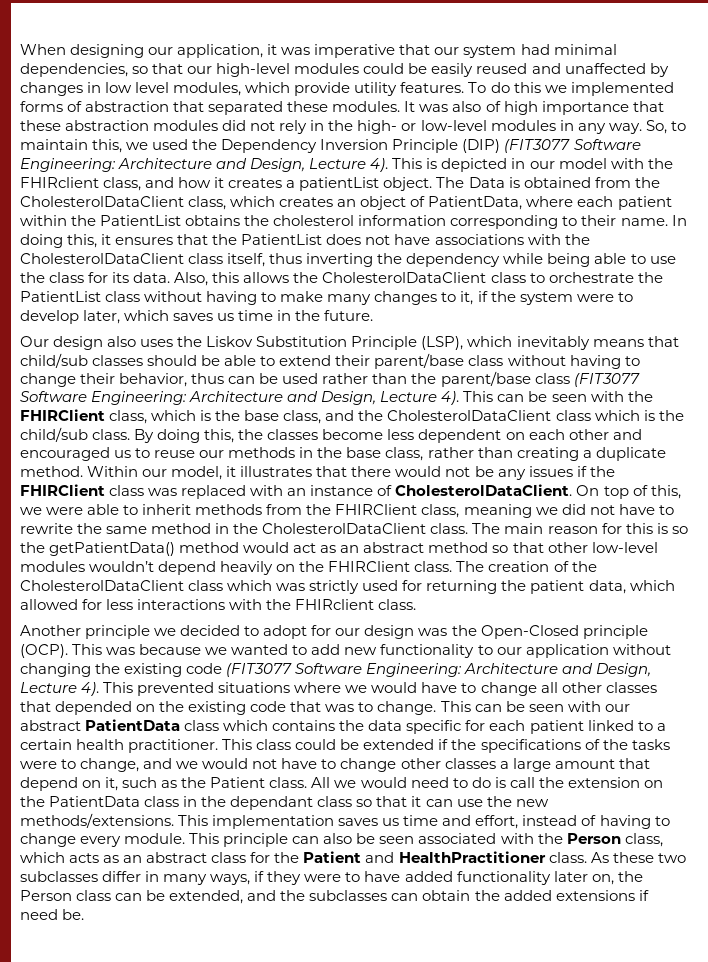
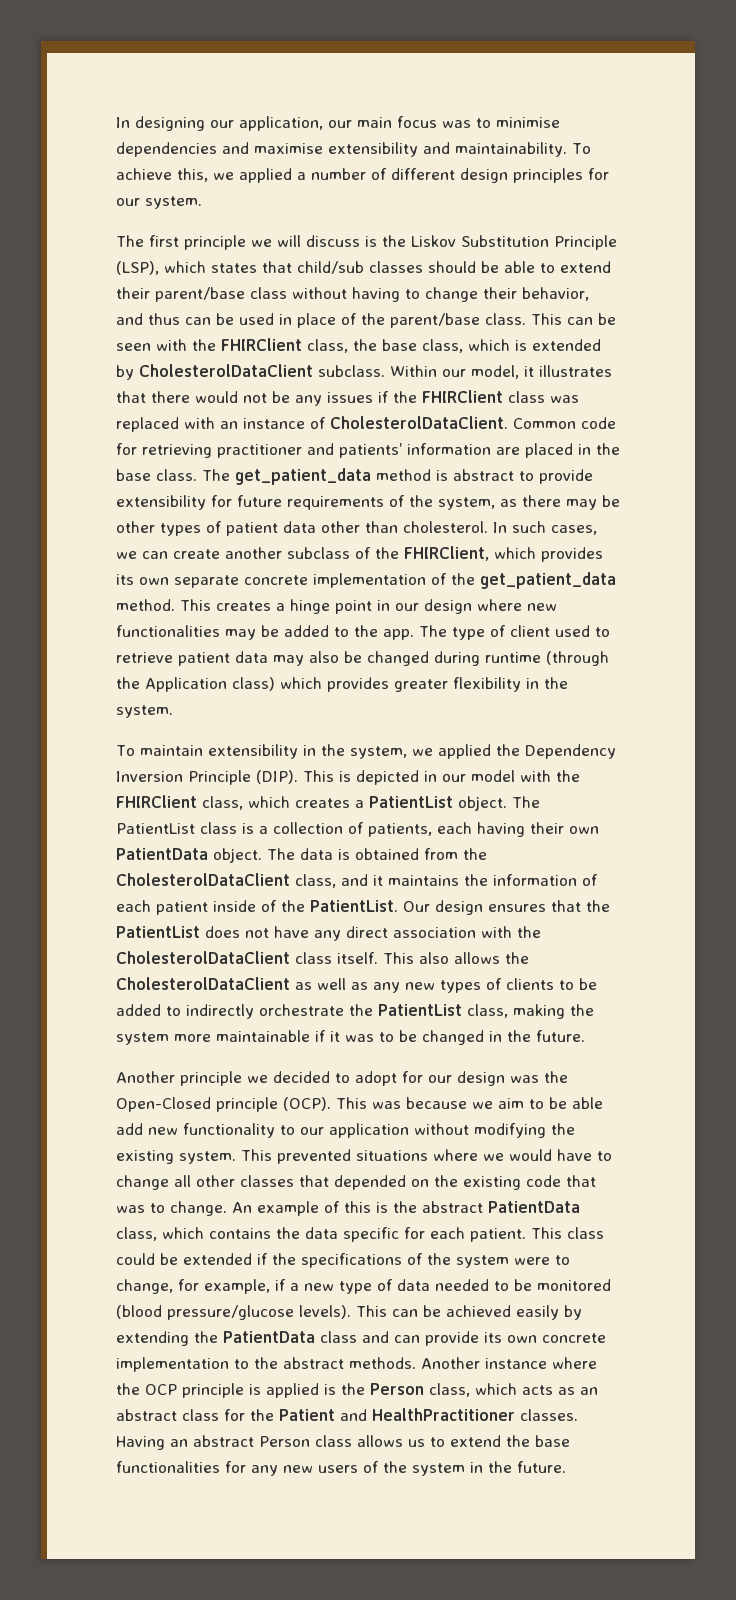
- When designing our application, it was imperative that our system had minimal dependencies, so that our high-level modules could be easily reused and unaffected by changes in low level modules, which provide utility features. To do this we implemented forms of abstraction that separated these modules. It was also of high importance that these abstraction modules did not rely in the high- or low-level modules in any way. So, to maintain this, we used the Dependency Inversion Principle (DIP) (FIT3077 Software Engineering: Architecture and Design, Lecture 4). This is depicted in our model with the FHIRclient class, and how it creates a patientList object. The Data is obtained from the CholesterolDataClient class, which creates an object of PatientData, where each patient within the PatientList obtains the cholesterol information corresponding to their name. In doing this, it ensures that the PatientList does not have associations with the CholesterolDataClient class itself, thus inverting the dependency while being able to use the class for its data. Also, this allows the CholesterolDataClient class to orchestrate the PatientList class without having to make many changes to it, if the system were to develop later, which saves us time in the future.
- Our design also uses the Liskov Substitution Principle (LSP), which inevitably means that child/sub classes should be able to extend their parent/base class without having to change their behavior, thus can be used rather than the parent/base class (FIT3077 Software Engineering: Architecture and Design, Lecture 4).
+ In designing our application, our main focus was to minimise dependencies and maximise extensibility and maintainability. To achieve this, we applied a number of different design principles for our system.
+ The first principle we will discuss is the Liskov Substitution Principle (LSP), which states that child/sub classes should be able to extend their parent/base class without having to change their behavior, and thus can be used in place of the parent/base class.
- This can be seen with the FHIRClient class, which is the base class, and the CholesterolDataClient class which is the child/sub class. By doing this, the classes become less dependent on each other and encouraged us to reuse our methods in the base class, rather than creating a duplicate method.
+ This can be seen with the FHIRClient class, the base class, which is extended by CholesterolDataClient subclass.
- On top of this, we were able to inherit methods from the FHIRClient class, meaning we did not have to rewrite the same method in the CholesterolDataClient class. The main reason for this is so the getPatientData() method would act as an abstract method so that other low-level modules wouldn’t depend heavily on the FHIRClient class. The creation of the CholesterolDataClient class which was strictly used for returning the patient data, which allowed for less interactions with the FHIRclient class.
+ Common code for retrieving practitioner and patients’ information are placed in the base class. The get_patient_data method is abstract to provide extensibility for future requirements of the system, as there may be other types of patient data other than cholesterol. In such cases, we can create another subclass of the FHIRClient, which provides its own separate concrete implementation of the get_patient_data method. This creates a hinge point in our design where new functionalities may be added to the app. The type of client used to retrieve patient data may also be changed during runtime (through the Application class) which provides greater flexibility in the system.
+ To maintain extensibility in the system, we applied the Dependency Inversion Principle (DIP). This is depicted in our model with the FHIRClient class, which creates a PatientList object. The PatientList class is a collection of patients, each having their own PatientData object. The data is obtained from the CholesterolDataClient class, and it maintains the information of each patient inside of the PatientList. Our design ensures that the PatientList does not have any direct association with the CholesterolDataClient class itself. This also allows the CholesterolDataClient as well as any new types of clients to be added to indirectly orchestrate the PatientList class, making the system more maintainable if it was to be changed in the future.
- This was because we wanted to add new functionality to our application without changing the existing code (FIT3077 Software Engineering: Architecture and Design, Lecture 4).
+ This was because we aim to be able add new functionality to our application without modifying the existing system.
- This can be seen with our abstract PatientData class which contains the data specific for each patient linked to a certain health practitioner.
+ An example of this is the abstract PatientData class, which contains the data specific for each patient.
- This class could be extended if the specifications of the tasks were to change, and we would not have to change other classes a large amount that depend on it, such as the Patient class. All we would need to do is call the extension on the PatientData class in the dependant class so that it can use the new methods/extensions. This implementation saves us time and effort, instead of having to change every module. This principle can also be seen associated with the Person class, which acts as an abstract class for the Patient and HealthPractitioner class. As these two subclasses differ in many ways, if they were to have added functionality later on, the Person class can be extended, and the subclasses can obtain the added extensions if need be.
+ This class could be extended if the specifications of the system were to change, for example, if a new type of data needed to be monitored (blood pressure/glucose levels). This can be achieved easily by extending the PatientData class and can provide its own concrete implementation to the abstract methods. Another instance where the OCP principle is applied is the Person class, which acts as an abstract class for the Patient and HealthPractitioner classes. Having an abstract Person class allows us to extend the base functionalities for any new users of the system in the future.

